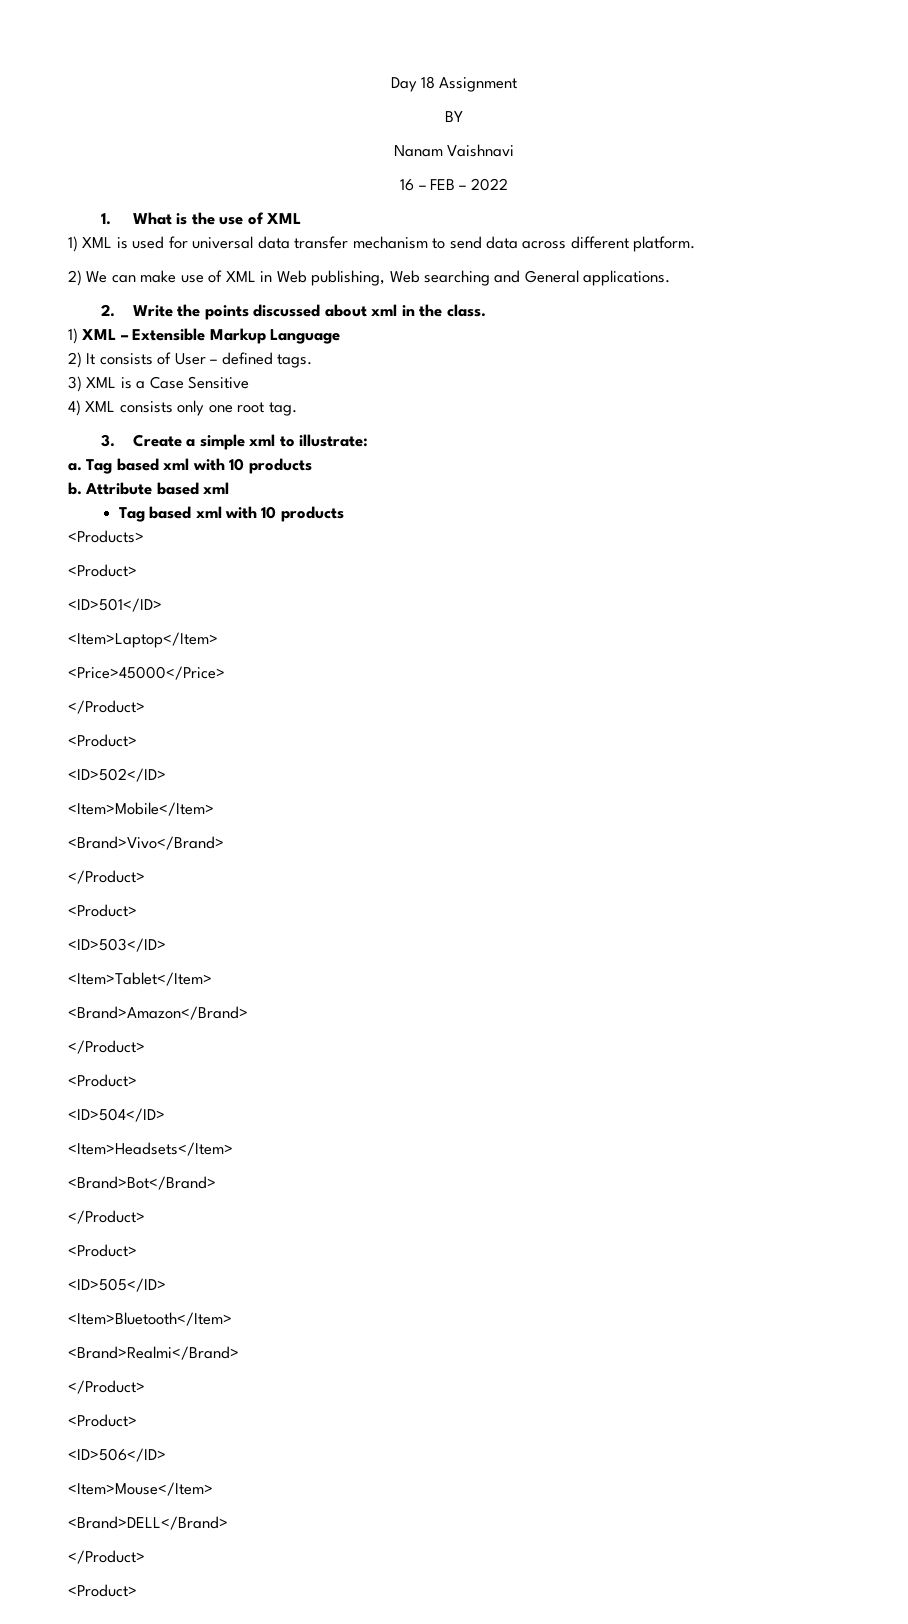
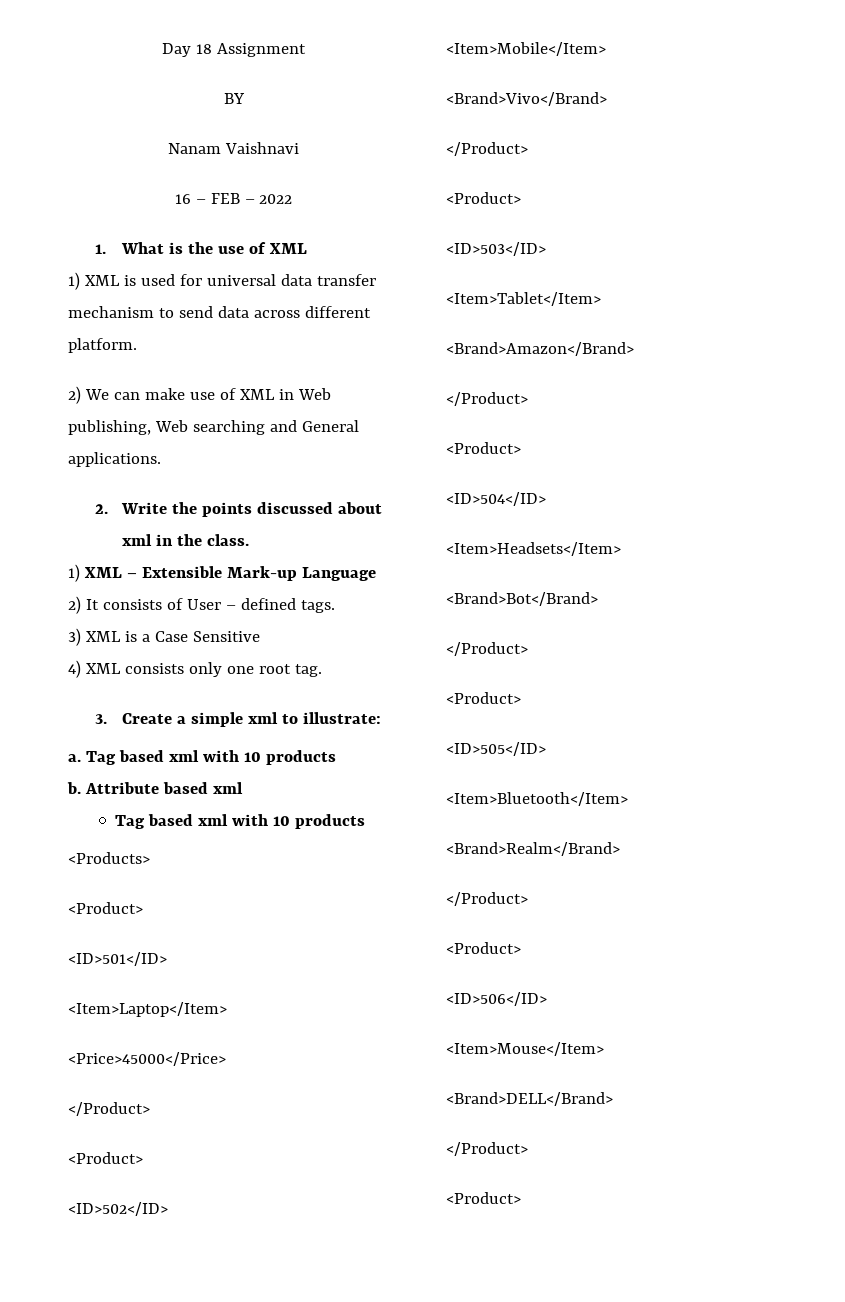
- 1) XML – Extensible Markup Language
+ 1) XML – Extensible Mark-up Language
- <Brand>Realmi</Brand>
+ <Brand>Realm</Brand>

